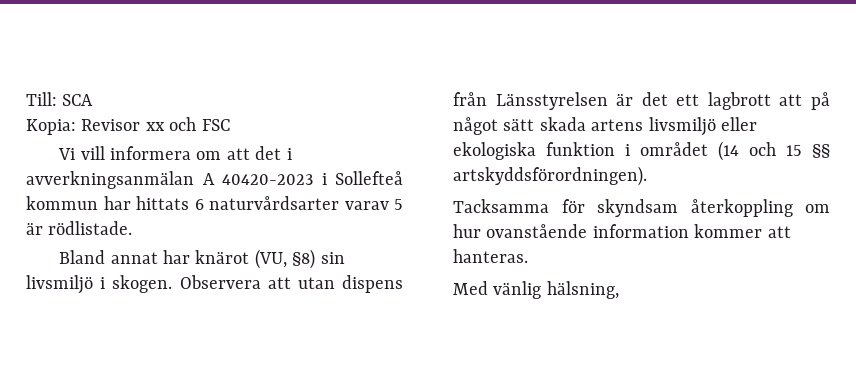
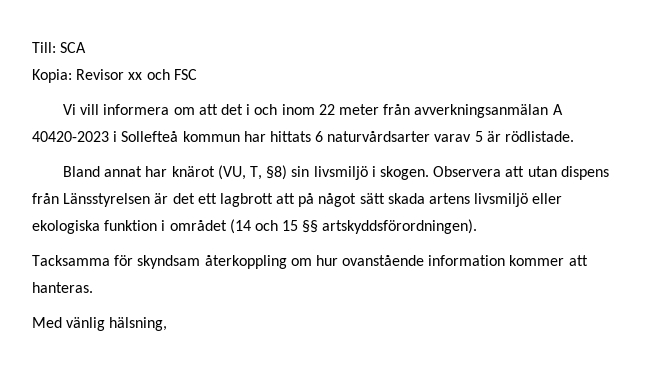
- Vi vill informera om att det i avverkningsanmälan A 40420-2023 i Sollefteå kommun har hittats 6 naturvårdsarter varav 5 är rödlistade.
+ Vi vill informera om att det i och inom 22 meter från avverkningsanmälan A 40420-2023 i Sollefteå kommun har hittats 6 naturvårdsarter varav 5 är rödlistade.
- Bland annat har knärot (VU, §8) sin livsmiljö i skogen.
+ Bland annat har knärot (VU, T, §8) sin livsmiljö i skogen.

